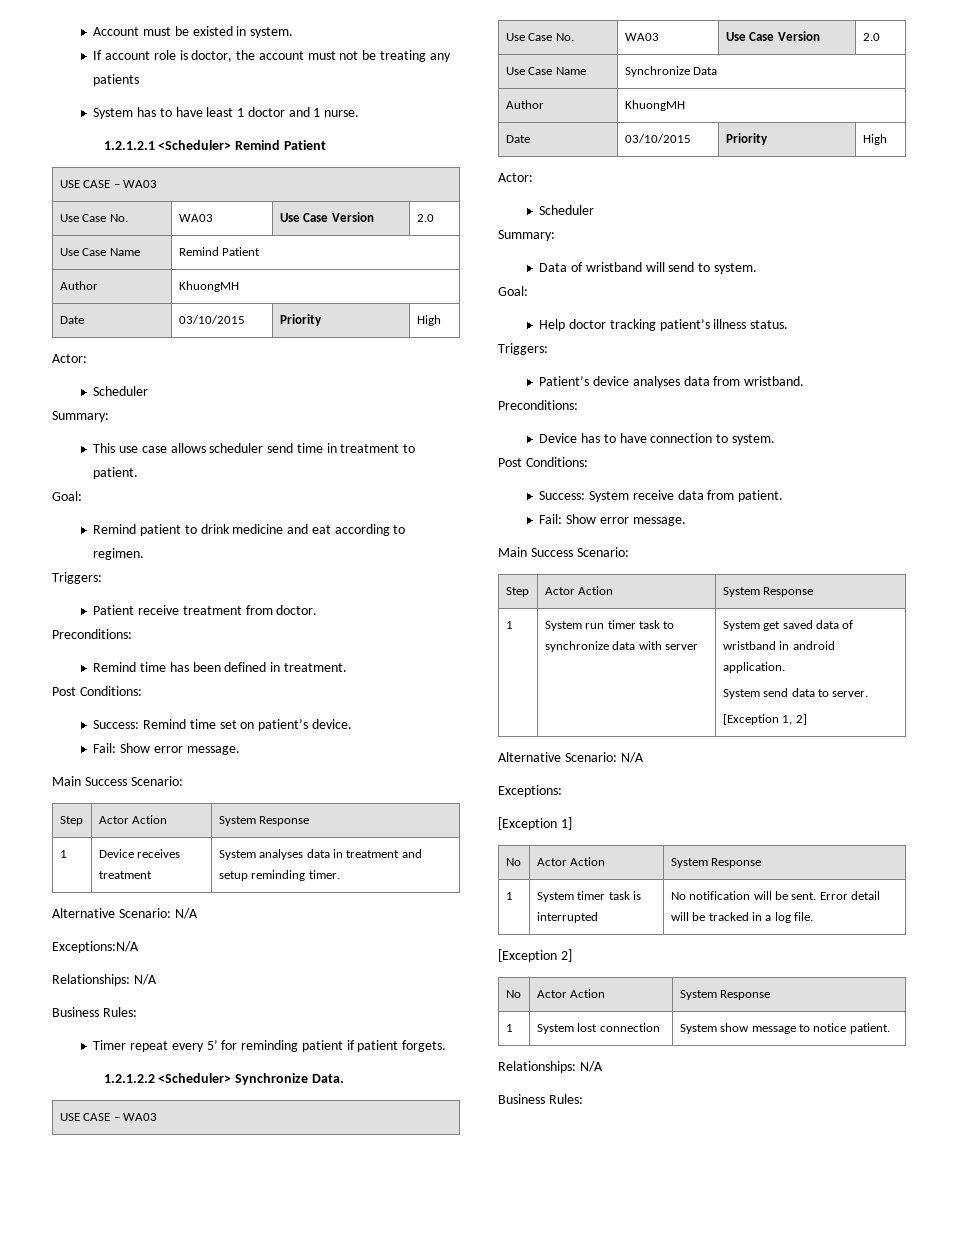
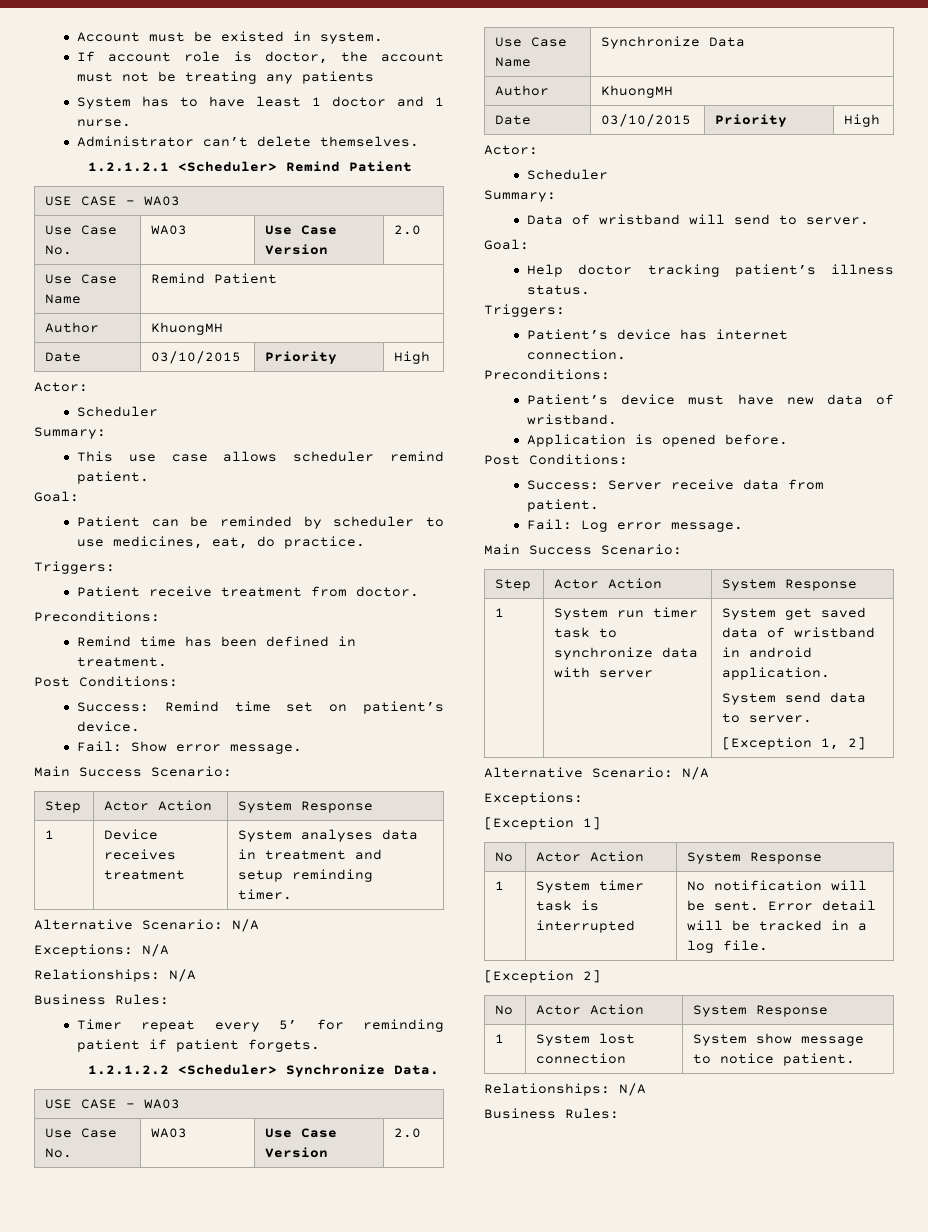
+ Administrator can’t delete themselves.
- This use case allows scheduler send time in treatment to patient.
+ This use case allows scheduler remind patient.
  Goal:
- Remind patient to drink medicine and eat according to regimen.
+ Patient can be reminded by scheduler to use medicines, eat, do practice.
- Exceptions:N/A
+ Exceptions: N/A
- Data of wristband will send to system.
+ Data of wristband will send to server.
- Patient’s device analyses data from wristband.
+ Patient’s device has internet connection.
  Preconditions:
- Device has to have connection to system.
+ Patient’s device must have new data of wristband.
+ Application is opened before.
  Post Conditions:
- Success: System receive data from patient.
- Fail: Show error message.
+ Success: Server receive data from patient.
+ Fail: Log error message.

